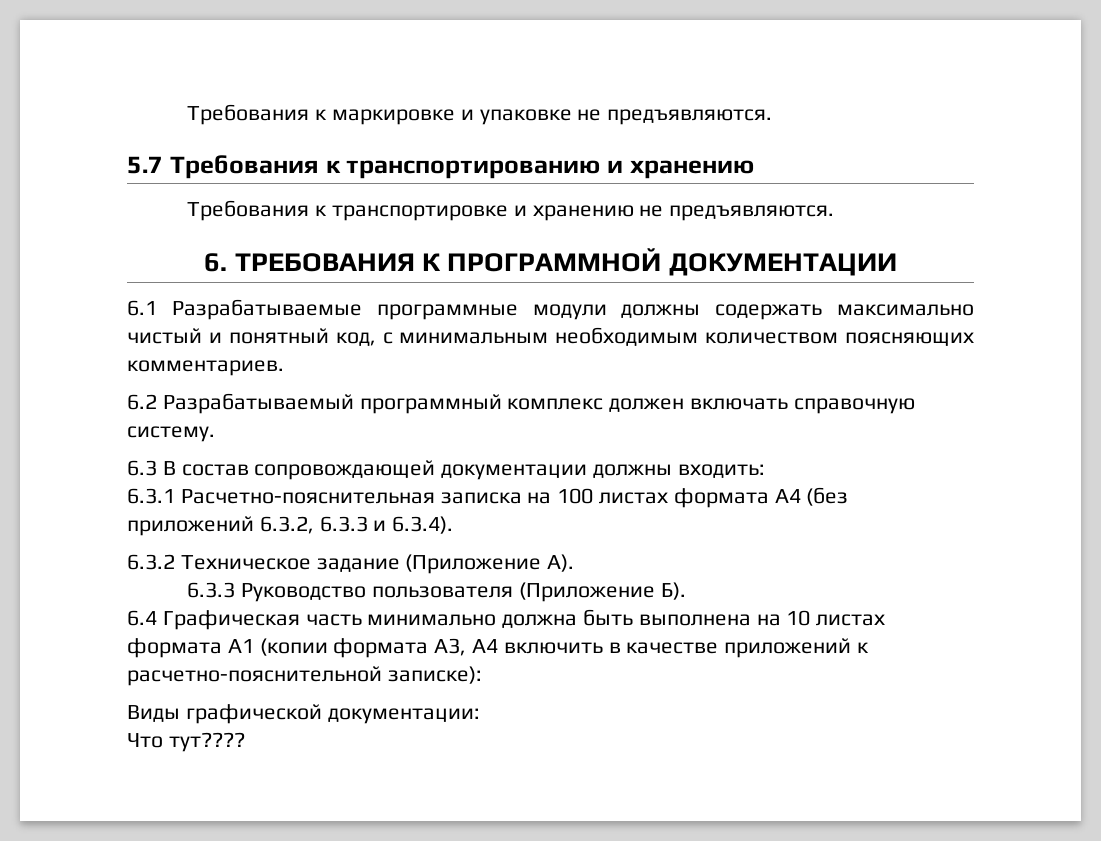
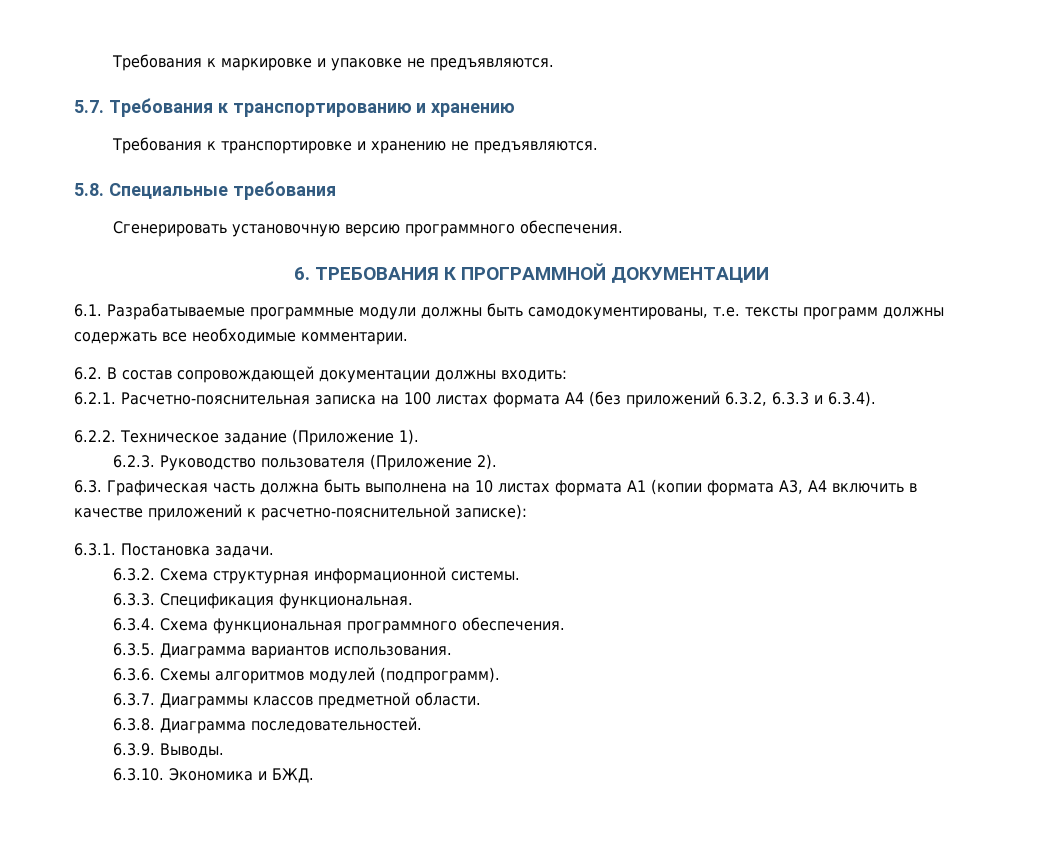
- 5.7 Требования к транспортированию и хранению
+ 5.7. Требования к транспортированию и хранению
+ 5.8. Специальные требования
+ Сгенерировать установочную версию программного обеспечения.
- 6.1 Разрабатываемые программные модули должны содержать максимально чистый и понятный код, с минимальным необходимым количеством поясняющих комментариев.
- 6.2 Разрабатываемый программный комплекс должен включать справочную систему.
- 6.3 В состав сопровождающей документации должны входить:
+ 6.1. Разрабатываемые программные модули должны быть самодокументированы, т.е. тексты программ должны содержать все необходимые комментарии.
+ 6.2. В состав сопровождающей документации должны входить:
- 6.3.1 Расчетно-пояснительная записка на 100 листах формата А4 (без приложений 6.3.2, 6.3.3 и 6.3.4).
+ 6.2.1. Расчетно-пояснительная записка на 100 листах формата А4 (без приложений 6.3.2, 6.3.3 и 6.3.4).
- 6.3.2 Техническое задание (Приложение А).
- 6.3.3 Руководство пользователя (Приложение Б).
- 6.4 Графическая часть минимально должна быть выполнена на 10 листах формата А1 (копии формата А3, А4 включить в качестве приложений к расчетно-пояснительной записке):
+ 6.2.2. Техническое задание (Приложение 1).
+ 6.2.3. Руководство пользователя (Приложение 2).
+ 6.3. Графическая часть должна быть выполнена на 10 листах формата А1 (копии формата А3, А4 включить в качестве приложений к расчетно-пояснительной записке):
- Виды графической документации:
- Что тут????
+ 6.3.1. Постановка задачи.
+ 6.3.2. Схема структурная информационной системы.
+ 6.3.3. Спецификация функциональная.
+ 6.3.4. Схема функциональная программного обеспечения.
+ 6.3.5. Диаграмма вариантов использования.
+ 6.3.6. Схемы алгоритмов модулей (подпрограмм).
+ 6.3.7. Диаграммы классов предметной области.
+ 6.3.8. Диаграмма последовательностей.
+ 6.3.9. Выводы.
+ 6.3.10. Экономика и БЖД.

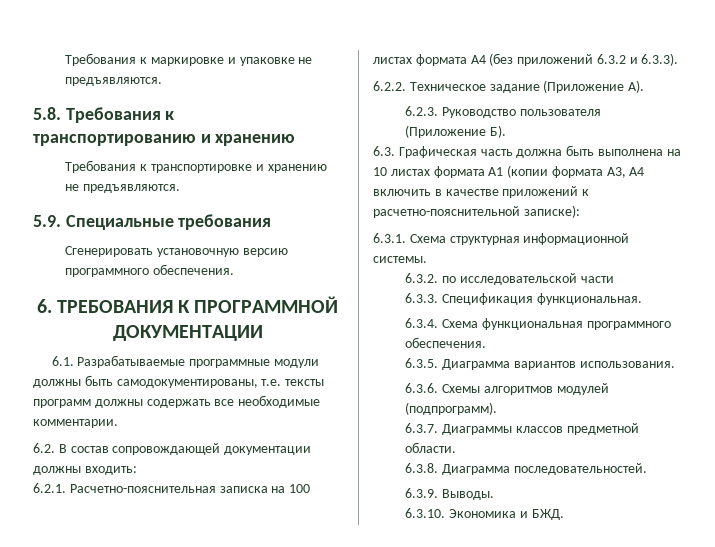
- 5.7. Требования к транспортированию и хранению
+ 5.8. Требования к транспортированию и хранению
- 5.8. Специальные требования
+ 5.9. Специальные требования
- 6.2.1. Расчетно-пояснительная записка на 100 листах формата А4 (без приложений 6.3.2, 6.3.3 и 6.3.4).
+ 6.2.1. Расчетно-пояснительная записка на 100 листах формата А4 (без приложений 6.3.2 и 6.3.3).
- 6.2.2. Техническое задание (Приложение 1).
+ 6.2.2. Техническое задание (Приложение А).
- 6.2.3. Руководство пользователя (Приложение 2).
+ 6.2.3. Руководство пользователя (Приложение Б).
- 6.3.1. Постановка задачи.
- 6.3.2. Схема структурная информационной системы.
+ 6.3.1. Схема структурная информационной системы.
+ 6.3.2. по исследовательской части

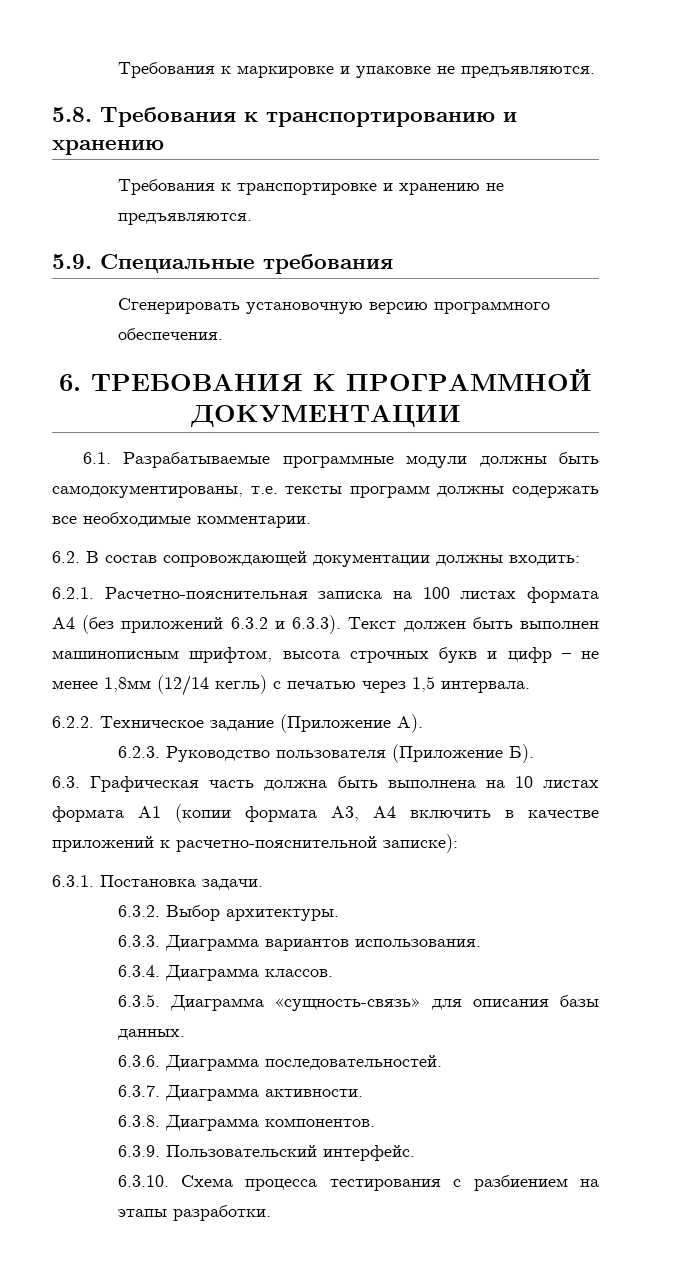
- 6.2.1. Расчетно-пояснительная записка на 100 листах формата А4 (без приложений 6.3.2 и 6.3.3).
+ 6.2.1. Расчетно-пояснительная записка на 100 листах формата А4 (без приложений 6.3.2 и 6.3.3). Текст должен быть выполнен машинописным шрифтом, высота строчных букв и цифр – не менее 1,8мм (12/14 кегль) с печатью через 1,5 интервала.
- 6.3.1. Схема структурная информационной системы.
- 6.3.2. по исследовательской части
- 6.3.3. Спецификация функциональная.
- 6.3.4. Схема функциональная программного обеспечения.
- 6.3.5. Диаграмма вариантов использования.
- 6.3.6. Схемы алгоритмов модулей (подпрограмм).
- 6.3.7. Диаграммы классов предметной области.
+ 6.3.1. Постановка задачи.
+ 6.3.2. Выбор архитектуры.
+ 6.3.3. Диаграмма вариантов использования.
+ 6.3.4. Диаграмма классов.
+ 6.3.5. Диаграмма «сущность-связь» для описания базы данных.
+ 6.3.6. Диаграмма последовательностей.
+ 6.3.7. Диаграмма активности.
- 6.3.8. Диаграмма последовательностей.
+ 6.3.8. Диаграмма компонентов.
- 6.3.9. Выводы.
+ 6.3.9. Пользовательский интерфейс.
- 6.3.10. Экономика и БЖД.
+ 6.3.10. Схема процесса тестирования с разбиением на этапы разработки.

